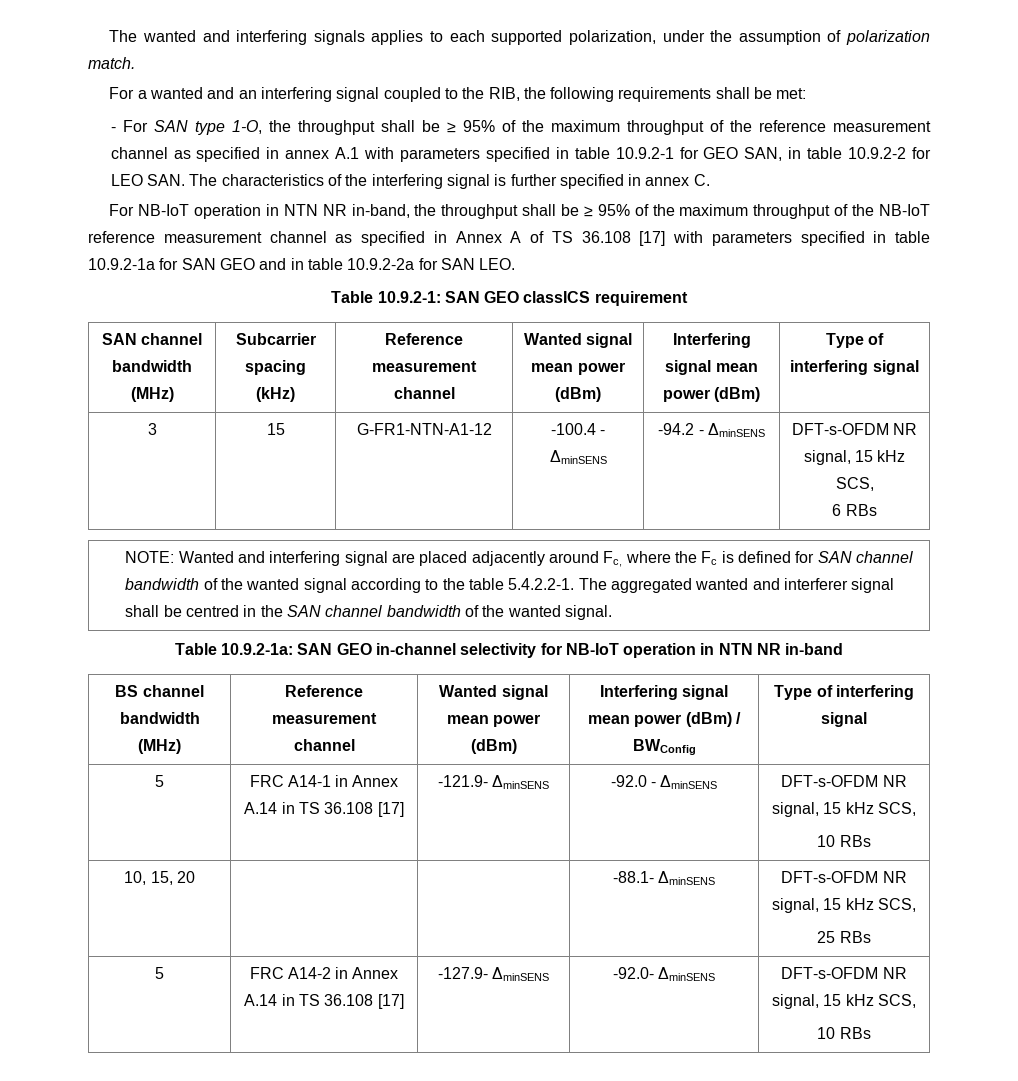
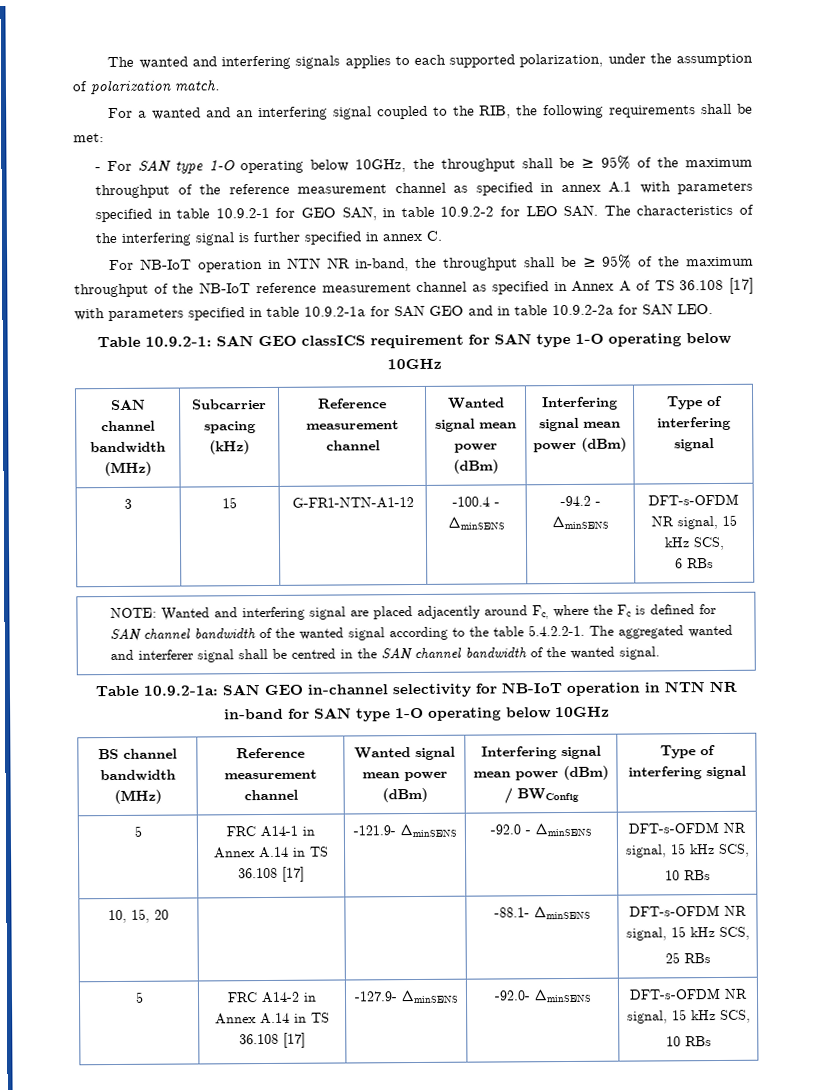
- - For SAN type 1-O, the throughput shall be ≥ 95% of the maximum throughput of the reference measurement channel as specified in annex A.1 with parameters specified in table 10.9.2-1 for GEO SAN, in table 10.9.2-2 for LEO SAN. The characteristics of the interfering signal is further specified in annex C.
+ - For SAN type 1-O operating below 10GHz, the throughput shall be ≥ 95% of the maximum throughput of the reference measurement channel as specified in annex A.1 with parameters specified in table 10.9.2-1 for GEO SAN, in table 10.9.2-2 for LEO SAN. The characteristics of the interfering signal is further specified in annex C.
- Table 10.9.2-1: SAN GEO classICS requirement
+ Table 10.9.2-1: SAN GEO classICS requirement for SAN type 1-O operating below 10GHz
- Table 10.9.2-1a: SAN GEO in-channel selectivity for NB-IoT operation in NTN NR in-band
+ Table 10.9.2-1a: SAN GEO in-channel selectivity for NB-IoT operation in NTN NR in-band for SAN type 1-O operating below 10GHz

